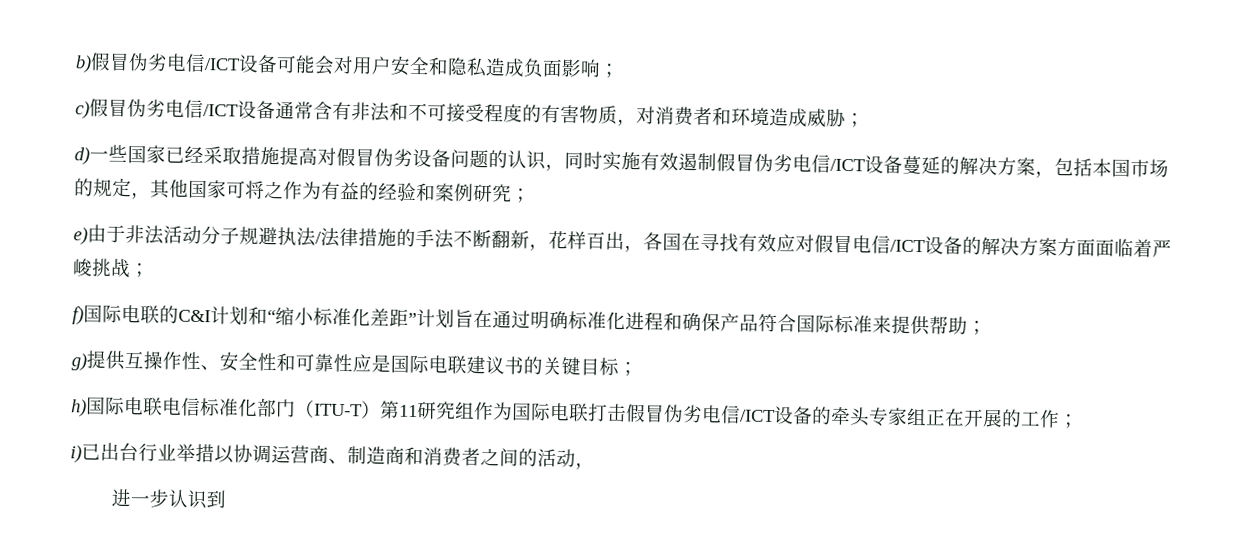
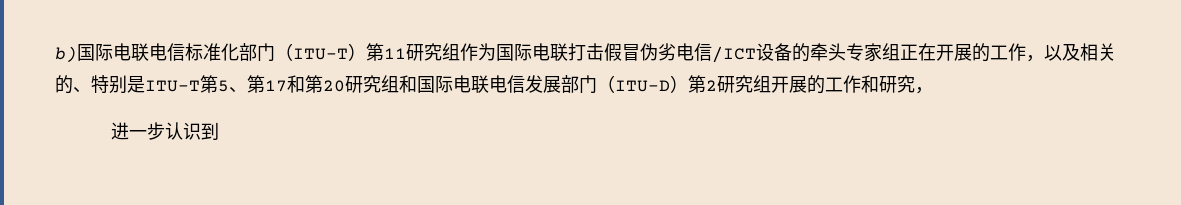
- b)假冒伪劣电信/ICT设备可能会对用户安全和隐私造成负面影响；
- c)假冒伪劣电信/ICT设备通常含有非法和不可接受程度的有害物质，对消费者和环境造成威胁；
- d)一些国家已经采取措施提高对假冒伪劣设备问题的认识，同时实施有效遏制假冒伪劣电信/ICT设备蔓延的解决方案，包括本国市场的规定，其他国家可将之作为有益的经验和案例研究；
- e)由于非法活动分子规避执法/法律措施的手法不断翻新，花样百出，各国在寻找有效应对假冒电信/ICT设备的解决方案方面面临着严峻挑战；
- f)国际电联的C&I计划和“缩小标准化差距”计划旨在通过明确标准化进程和确保产品符合国际标准来提供帮助；
- g)提供互操作性、安全性和可靠性应是国际电联建议书的关键目标；
- h)国际电联电信标准化部门（ITU-T）第11研究组作为国际电联打击假冒伪劣电信/ICT设备的牵头专家组正在开展的工作；
- i)已出台行业举措以协调运营商、制造商和消费者之间的活动，
+ b)国际电联电信标准化部门（ITU-T）第11研究组作为国际电联打击假冒伪劣电信/ICT设备的牵头专家组正在开展的工作，以及相关的、特别是ITU-T第5、第17和第20研究组和国际电联电信发展部门（ITU-D）第2研究组开展的工作和研究，

